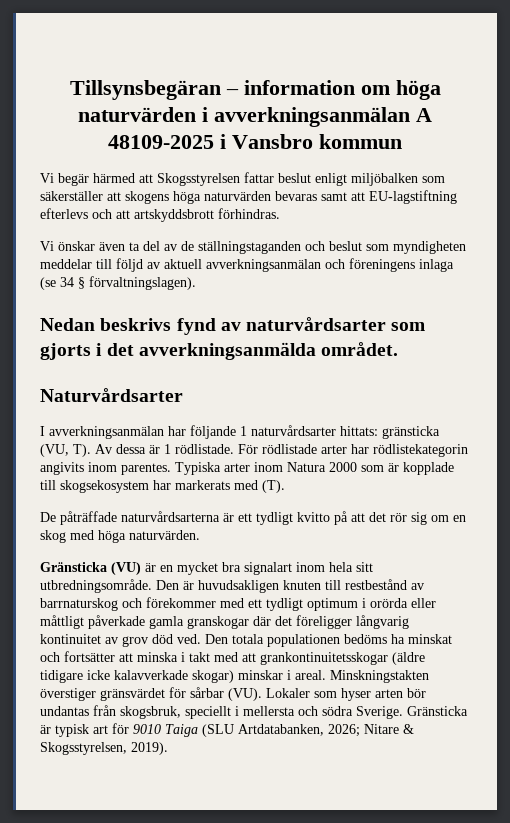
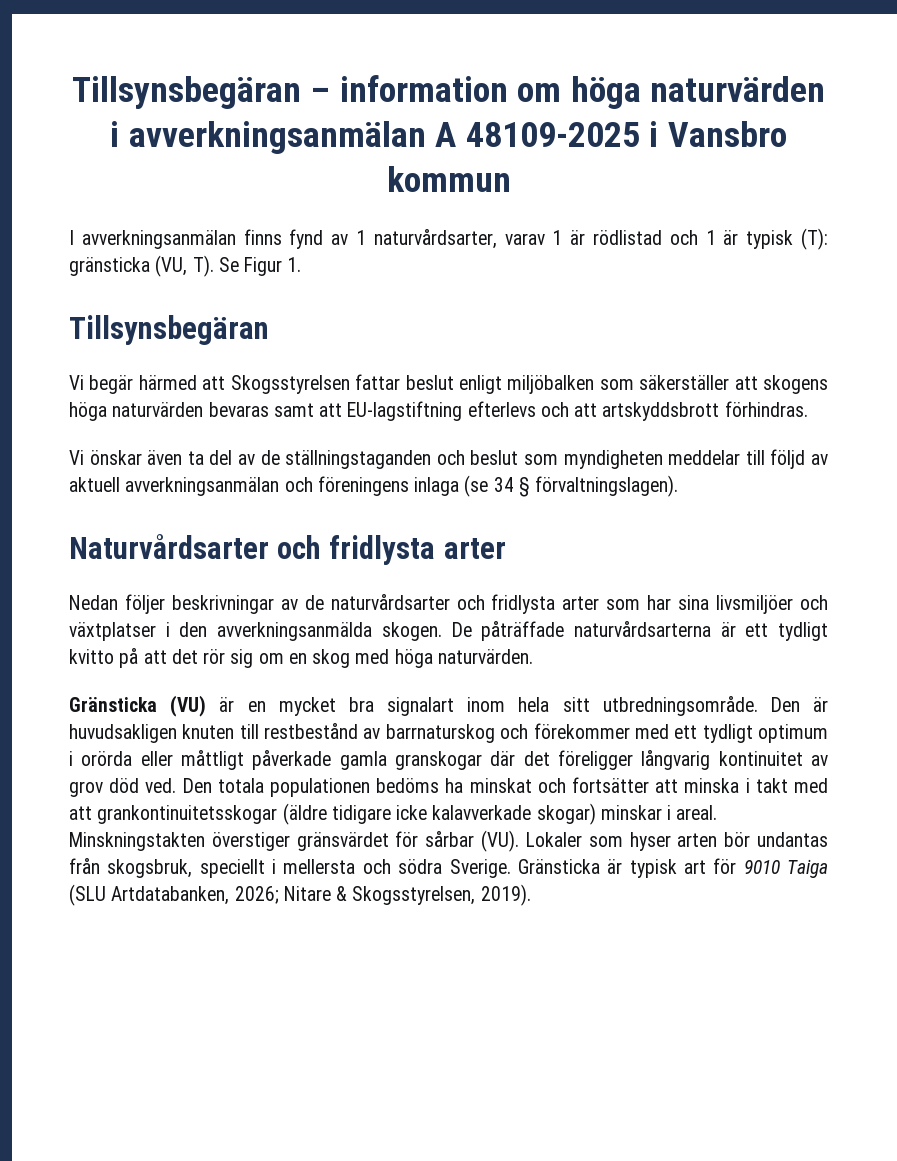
+ I avverkningsanmälan finns fynd av 1 naturvårdsarter, varav 1 är rödlistad och 1 är typisk (T): gränsticka (VU, T). Se Figur 1.
+ Tillsynsbegäran
- Nedan beskrivs fynd av naturvårdsarter som gjorts i det avverkningsanmälda området.
- Naturvårdsarter
- I avverkningsanmälan har följande 1 naturvårdsarter hittats: gränsticka (VU, T). Av dessa är 1 rödlistade. För rödlistade arter har rödlistekategorin angivits inom parentes. Typiska arter inom Natura 2000 som är kopplade till skogsekosystem har markerats med (T).
- De påträffade naturvårdsarterna är ett tydligt kvitto på att det rör sig om en skog med höga naturvärden.
+ Naturvårdsarter och fridlysta arter
+ Nedan följer beskrivningar av de naturvårdsarter och fridlysta arter som har sina livsmiljöer och växtplatser i den avverkningsanmälda skogen. De påträffade naturvårdsarterna är ett tydligt kvitto på att det rör sig om en skog med höga naturvärden.

